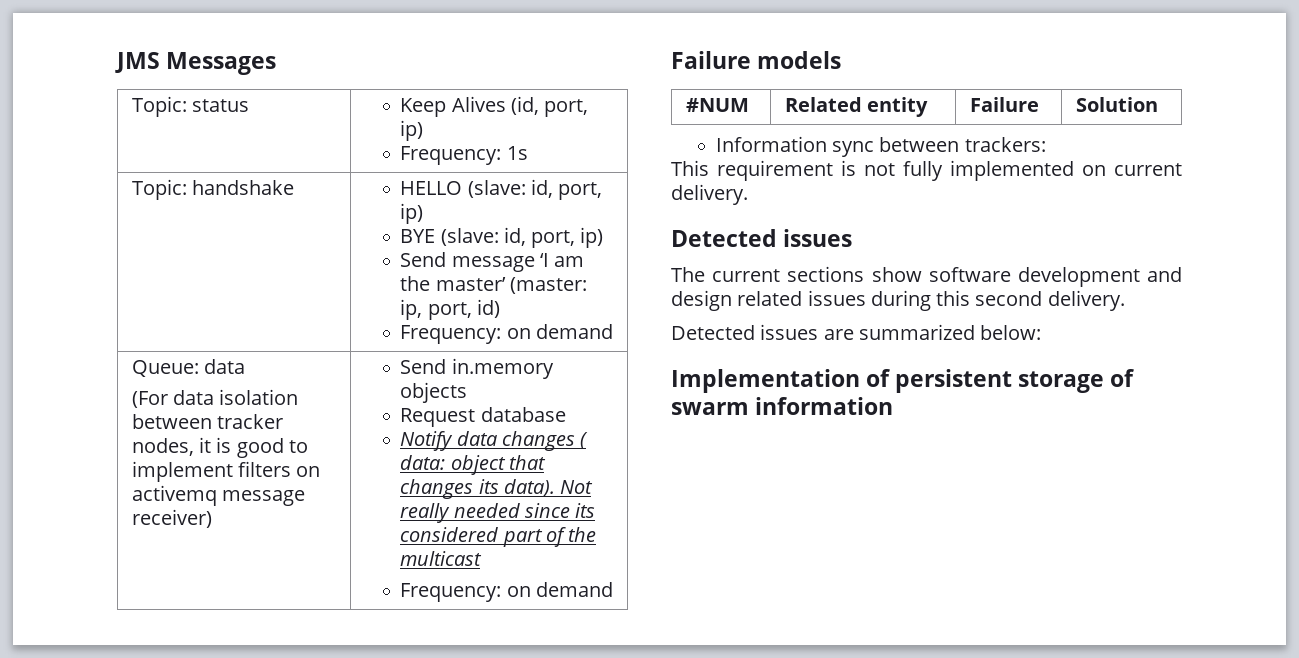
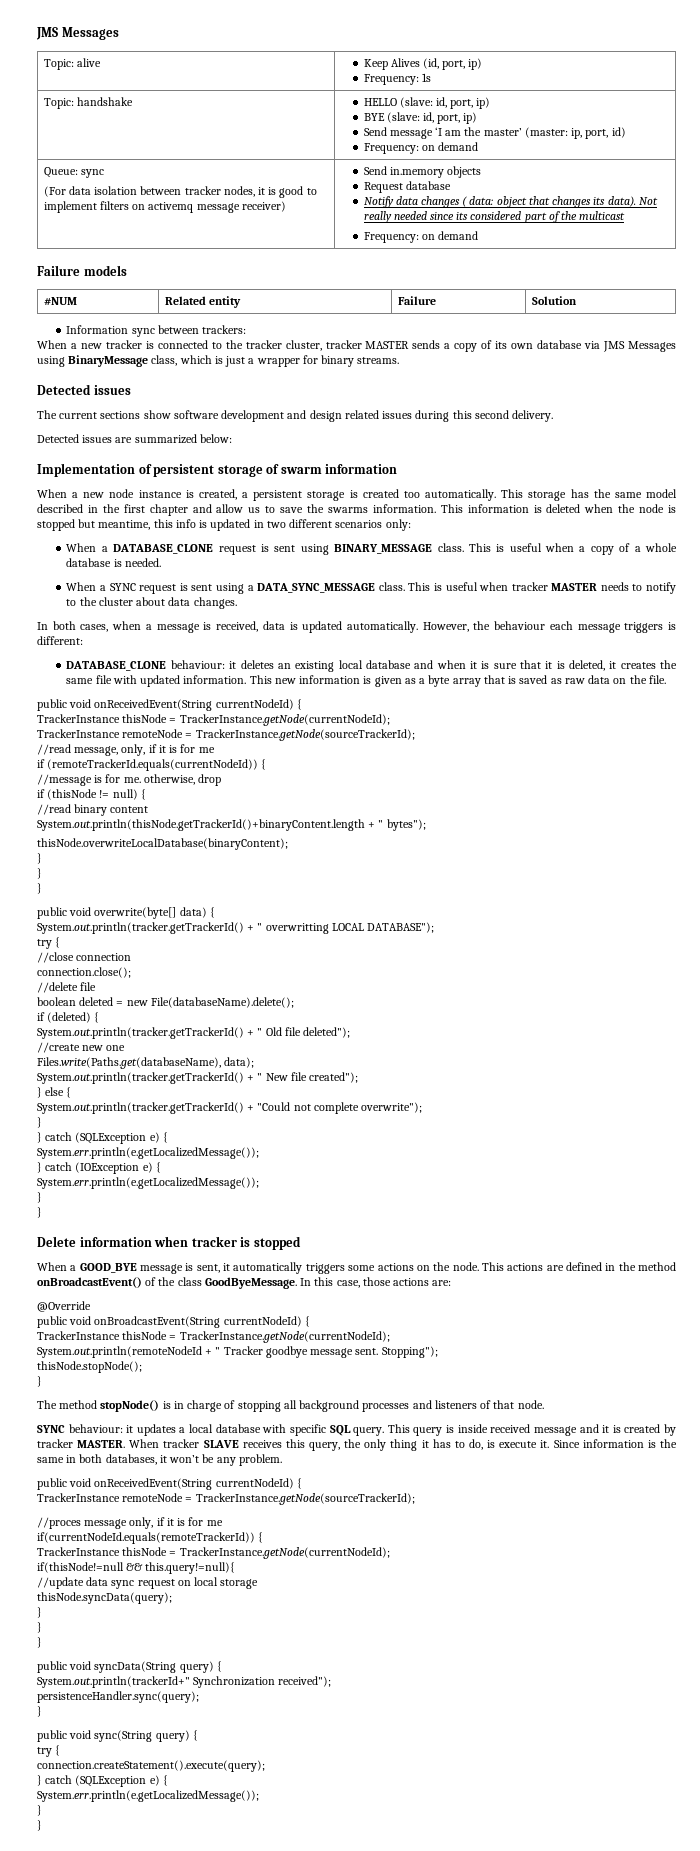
- Topic: status | Keep Alives (id, port, ip)
+ Topic: alive | Keep Alives (id, port, ip)
- Queue: data
+ Queue: sync
- This requirement is not fully implemented on current delivery.
+ When a new tracker is connected to the tracker cluster, tracker MASTER sends a copy of its own database via JMS Messages using BinaryMessage class, which is just a wrapper for binary streams.
+ When a new node instance is created, a persistent storage is created too automatically. This storage has the same model described in the first chapter and allow us to save the swarms information. This information is deleted when the node is stopped but meantime, this info is updated in two different scenarios only:
+ When a DATABASE_CLONE request is sent using BINARY_MESSAGE class. This is useful when a copy of a whole database is needed.
+ When a SYNC request is sent using a DATA_SYNC_MESSAGE class. This is useful when tracker MASTER needs to notify to the cluster about data changes.
+ In both cases, when a message is received, data is updated automatically. However, the behaviour each message triggers is different:
+ DATABASE_CLONE behaviour: it deletes an existing local database and when it is sure that it is deleted, it creates the same file with updated information. This new information is given as a byte array that is saved as raw data on the file.
+ public void onReceivedEvent(String currentNodeId) {
+ TrackerInstance thisNode = TrackerInstance.getNode(currentNodeId);
+ TrackerInstance remoteNode = TrackerInstance.getNode(sourceTrackerId);
+ //read message, only, if it is for me
+ if (remoteTrackerId.equals(currentNodeId)) {
+ //message is for me. otherwise, drop
+ if (thisNode != null) {
+ //read binary content
+ System.out.println(thisNode.getTrackerId()+binaryContent.length + " bytes");
+ thisNode.overwriteLocalDatabase(binaryContent);
+ }
+ }
+ }
+ public void overwrite(byte[] data) {
+ System.out.println(tracker.getTrackerId() + " overwritting LOCAL DATABASE");
+ try {
+ //close connection
+ connection.close();
+ //delete file
+ boolean deleted = new File(databaseName).delete();
+ if (deleted) {
+ System.out.println(tracker.getTrackerId() + " Old file deleted");
+ //create new one
+ Files.write(Paths.get(databaseName), data);
+ System.out.println(tracker.getTrackerId() + " New file created");
+ } else {
+ System.out.println(tracker.getTrackerId() + "Could not complete overwrite");
+ }
+ } catch (SQLException e) {
+ System.err.println(e.getLocalizedMessage());
+ } catch (IOException e) {
+ System.err.println(e.getLocalizedMessage());
+ }
+ }
+ Delete information when tracker is stopped
+ When a GOOD_BYE message is sent, it automatically triggers some actions on the node. This actions are defined in the method onBroadcastEvent() of the class GoodByeMessage. In this case, those actions are:
+ @Override
+ public void onBroadcastEvent(String currentNodeId) {
+ TrackerInstance thisNode = TrackerInstance.getNode(currentNodeId);
+ System.out.println(remoteNodeId + " Tracker goodbye message sent. Stopping");
+ thisNode.stopNode();
+ }
+ The method stopNode() is in charge of stopping all background processes and listeners of that node.
+ SYNC behaviour: it updates a local database with specific SQL query. This query is inside received message and it is created by tracker MASTER. When tracker SLAVE receives this query, the only thing it has to do, is execute it. Since information is the same in both databases, it won’t be any problem.
+ public void onReceivedEvent(String currentNodeId) {
+ TrackerInstance remoteNode = TrackerInstance.getNode(sourceTrackerId);
+ //proces message only, if it is for me
+ if(currentNodeId.equals(remoteTrackerId)) {
+ TrackerInstance thisNode = TrackerInstance.getNode(currentNodeId);
+ if(thisNode!=null && this.query!=null){
+ //update data sync request on local storage
+ thisNode.syncData(query);
+ }
+ }
+ }
+ public void syncData(String query) {
+ System.out.println(trackerId+" Synchronization received");
+ persistenceHandler.sync(query);
+ }
+ public void sync(String query) {
+ try {
+ connection.createStatement().execute(query);
+ } catch (SQLException e) {
+ System.err.println(e.getLocalizedMessage());
+ }
+ }

